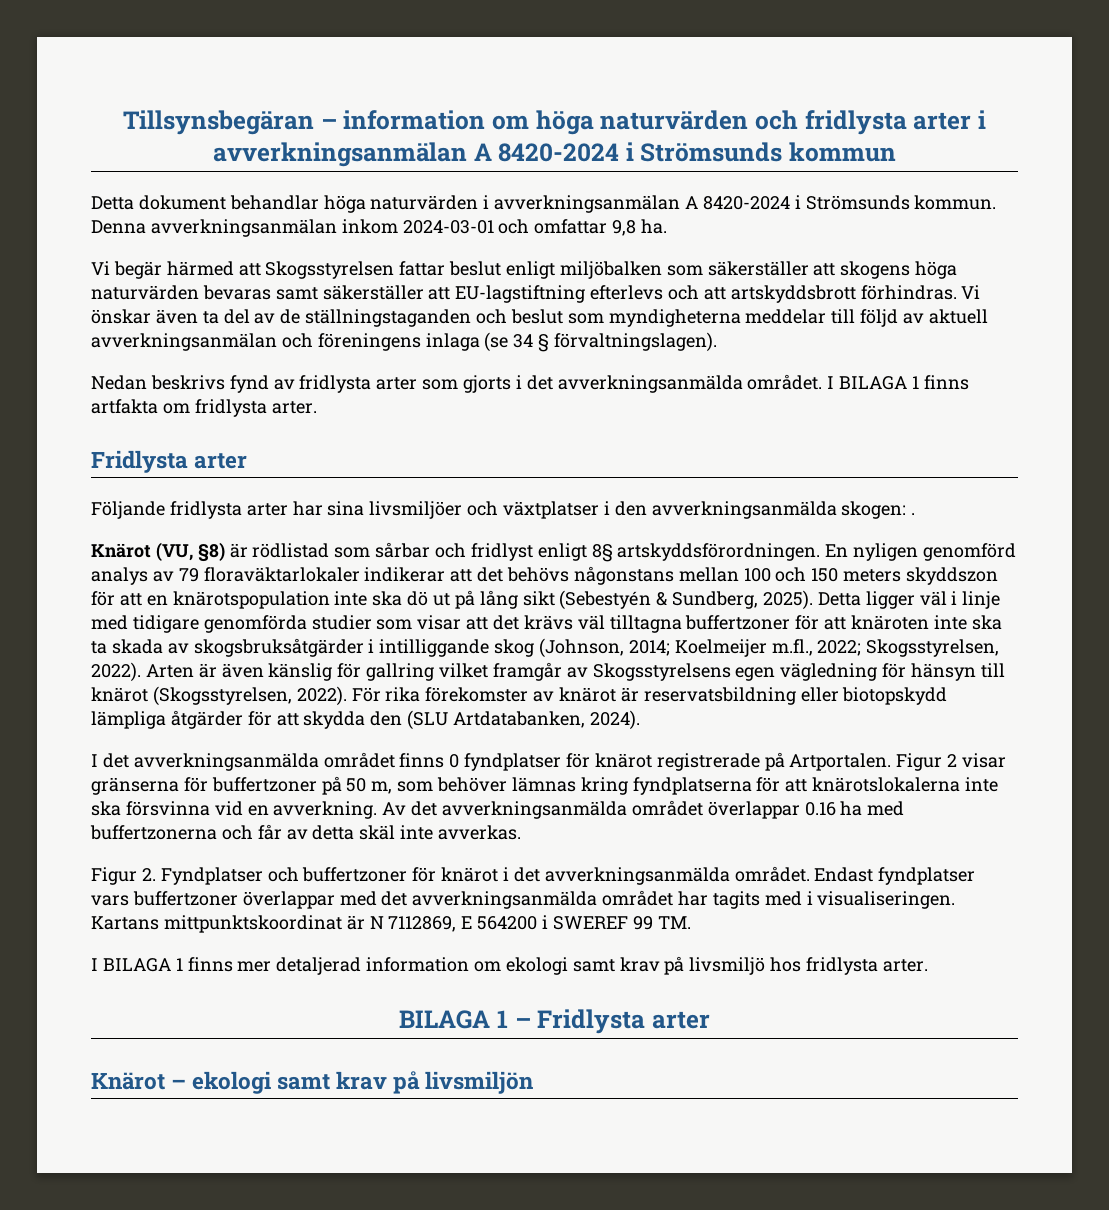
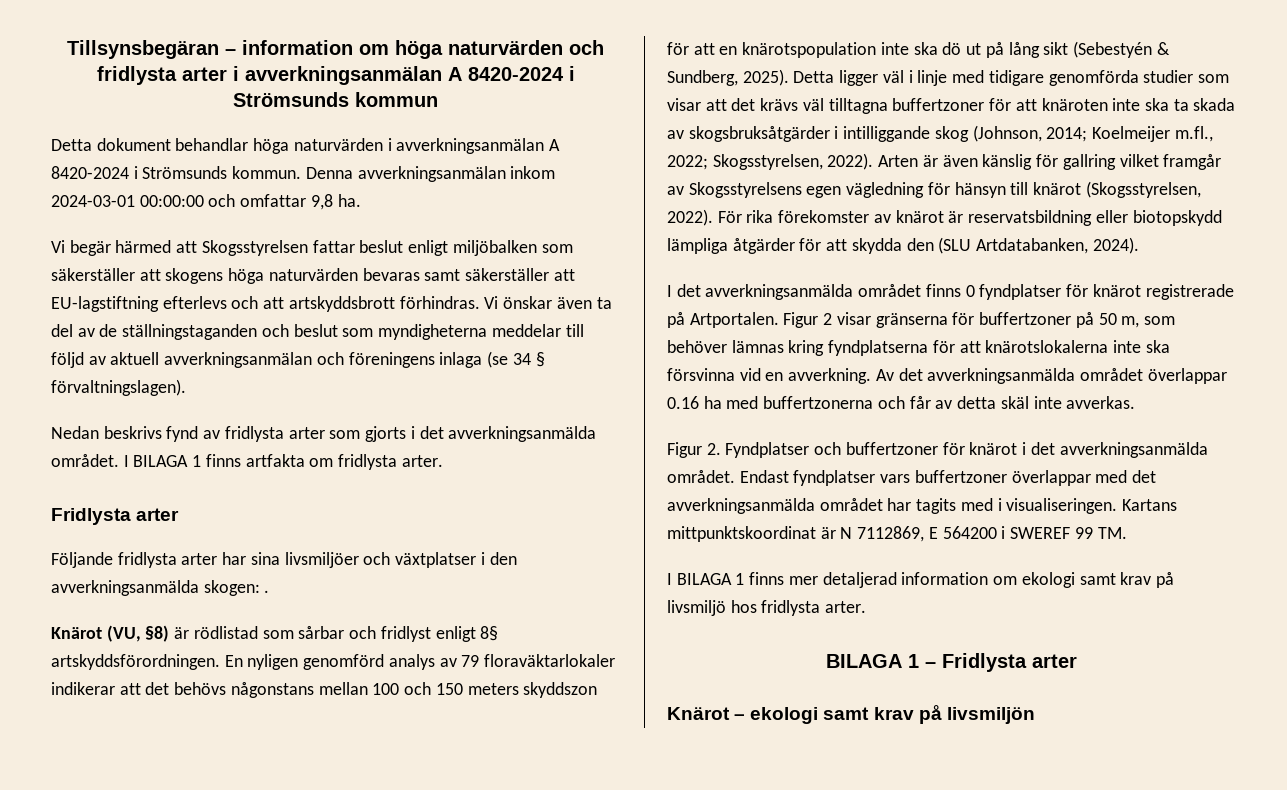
- Denna avverkningsanmälan inkom 2024-03-01 och omfattar 9,8 ha.
+ Denna avverkningsanmälan inkom 2024-03-01 00:00:00 och omfattar 9,8 ha.

